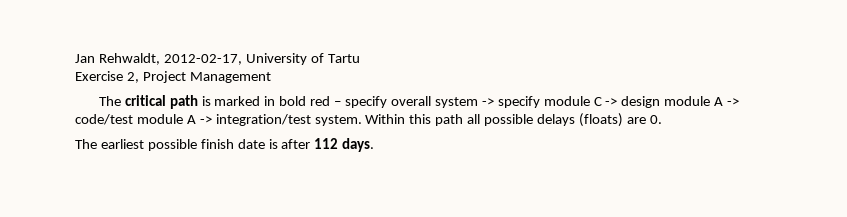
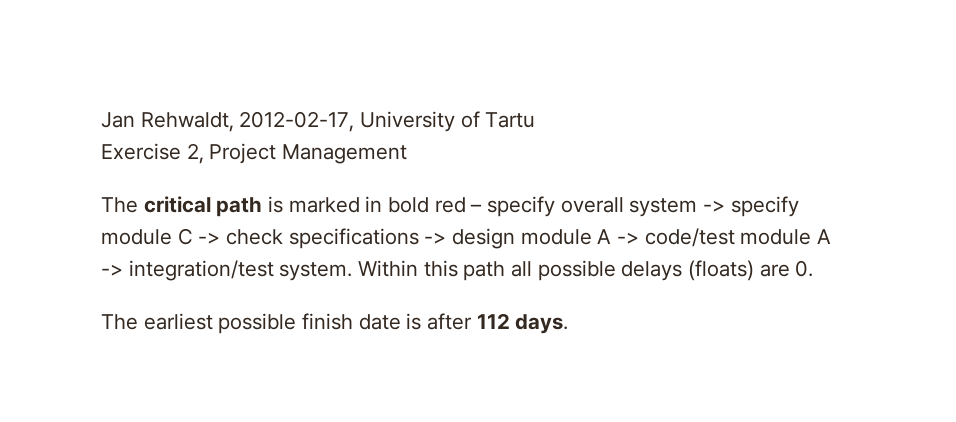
- The critical path is marked in bold red – specify overall system -> specify module C -> design module A -> code/test module A -> integration/test system.
+ The critical path is marked in bold red – specify overall system -> specify module C -> check specifications -> design module A -> code/test module A -> integration/test system.

